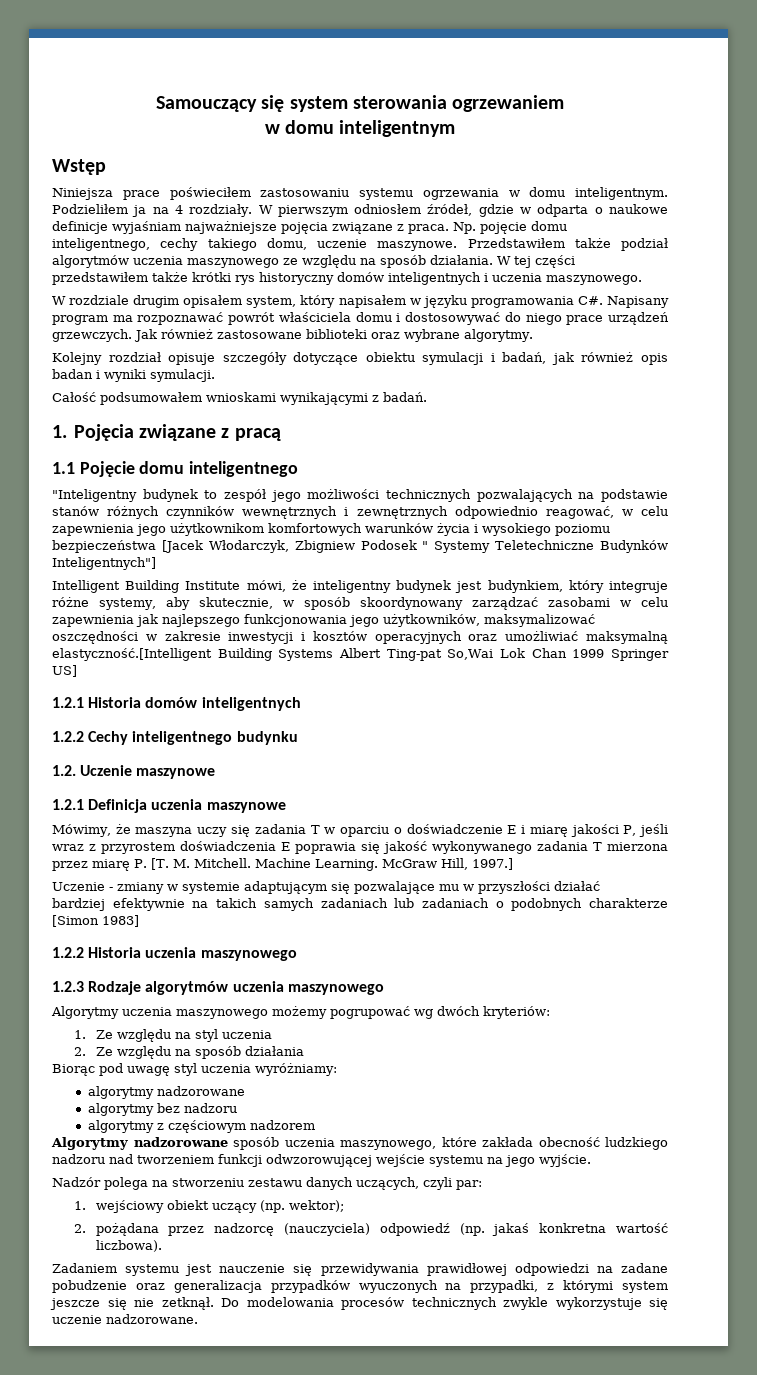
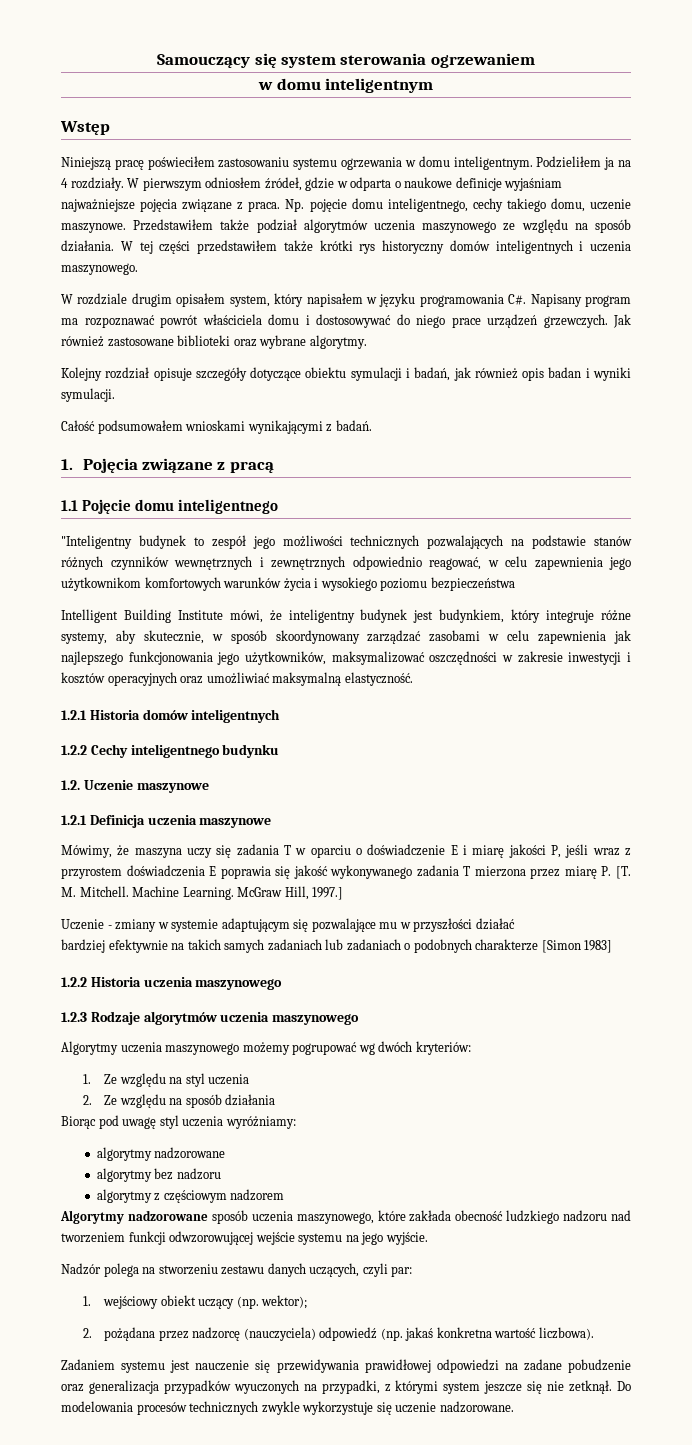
- Niniejsza prace poświeciłem zastosowaniu systemu ogrzewania w domu inteligentnym.
+ Niniejszą pracę poświeciłem zastosowaniu systemu ogrzewania w domu inteligentnym.
- "Inteligentny budynek to zespół jego możliwości technicznych pozwalających na podstawie stanów różnych czynników wewnętrznych i zewnętrznych odpowiednio reagować, w celu zapewnienia jego użytkownikom komfortowych warunków życia i wysokiego poziomu bezpieczeństwa [Jacek Włodarczyk, Zbigniew Podosek " Systemy Teletechniczne Budynków Inteligentnych"]
+ "Inteligentny budynek to zespół jego możliwości technicznych pozwalających na podstawie stanów różnych czynników wewnętrznych i zewnętrznych odpowiednio reagować, w celu zapewnienia jego użytkownikom komfortowych warunków życia i wysokiego poziomu bezpieczeństwa
- Intelligent Building Institute mówi, że inteligentny budynek jest budynkiem, który integruje różne systemy, aby skutecznie, w sposób skoordynowany zarządzać zasobami w celu zapewnienia jak najlepszego funkcjonowania jego użytkowników, maksymalizować oszczędności w zakresie inwestycji i kosztów operacyjnych oraz umożliwiać maksymalną elastyczność.[Intelligent Building Systems Albert Ting-pat So,Wai Lok Chan 1999 Springer US]
+ Intelligent Building Institute mówi, że inteligentny budynek jest budynkiem, który integruje różne systemy, aby skutecznie, w sposób skoordynowany zarządzać zasobami w celu zapewnienia jak najlepszego funkcjonowania jego użytkowników, maksymalizować oszczędności w zakresie inwestycji i kosztów operacyjnych oraz umożliwiać maksymalną elastyczność.

